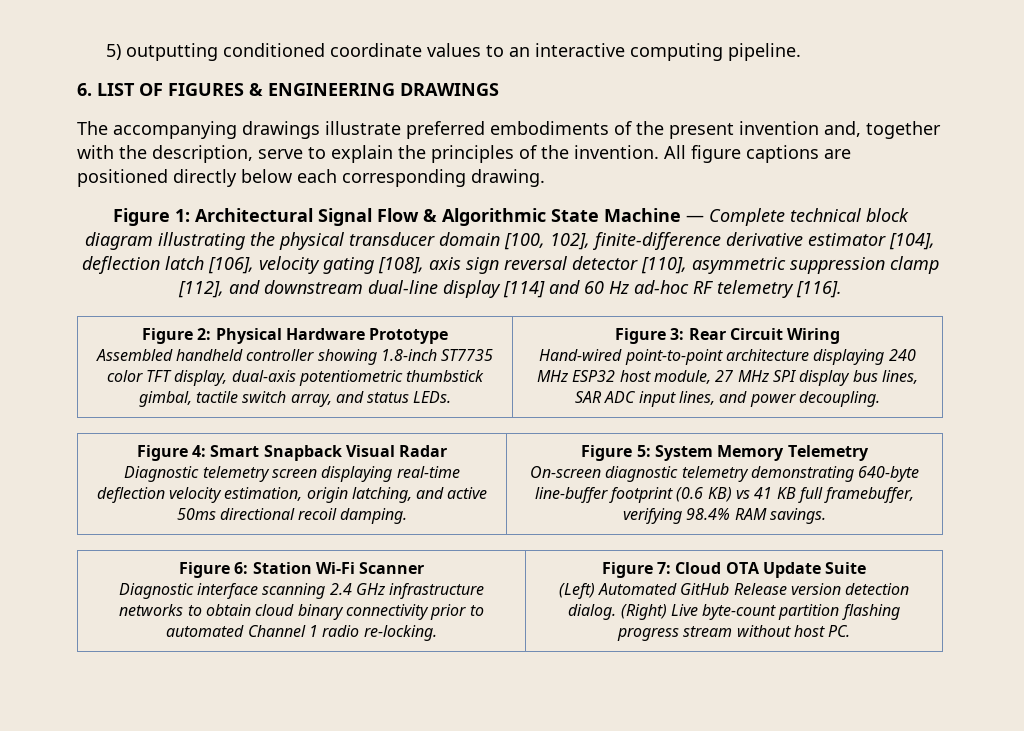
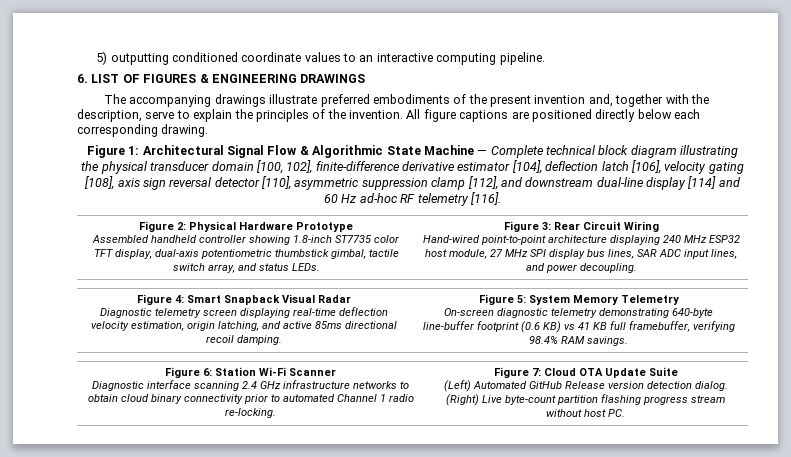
- Diagnostic telemetry screen displaying real-time deflection velocity estimation, origin latching, and active 50ms directional recoil damping.
+ Diagnostic telemetry screen displaying real-time deflection velocity estimation, origin latching, and active 85ms directional recoil damping.

